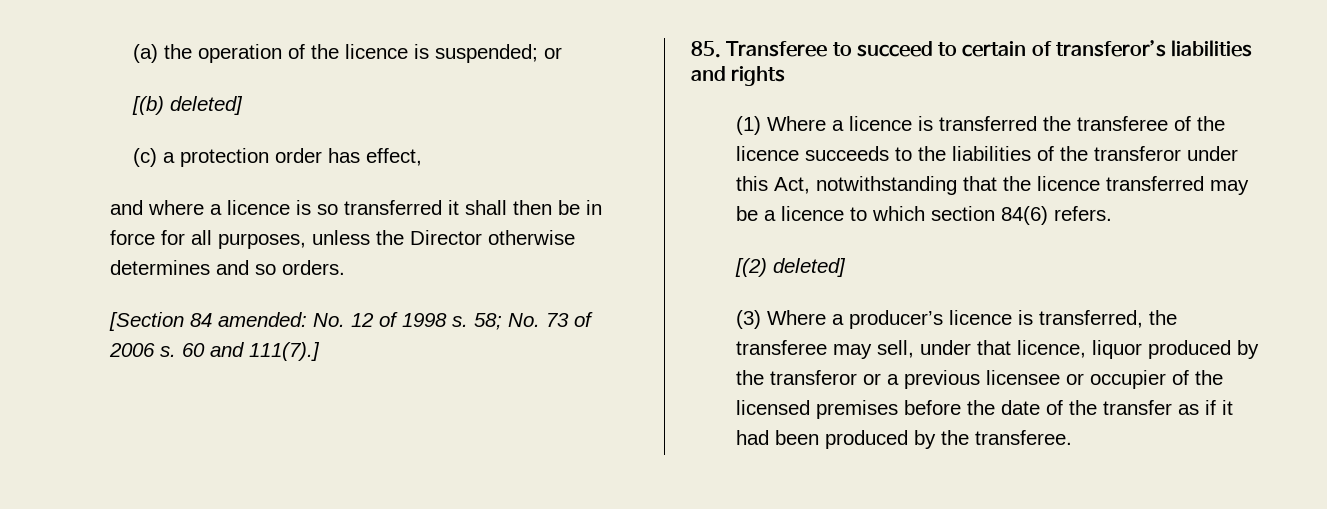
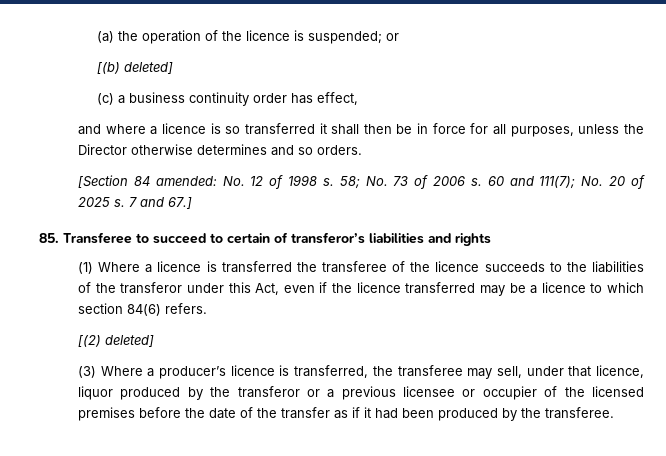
- (c) a protection order has effect,
+ (c) a business continuity order has effect,
- 60 and 111(7).]
+ 60 and 111(7); No. 20 of 2025 s. 7 and 67.]
- (1) Where a licence is transferred the transferee of the licence succeeds to the liabilities of the transferor under this Act, notwithstanding that the licence transferred may be a licence to which section 84(6) refers.
+ (1) Where a licence is transferred the transferee of the licence succeeds to the liabilities of the transferor under this Act, even if the licence transferred may be a licence to which section 84(6) refers.

